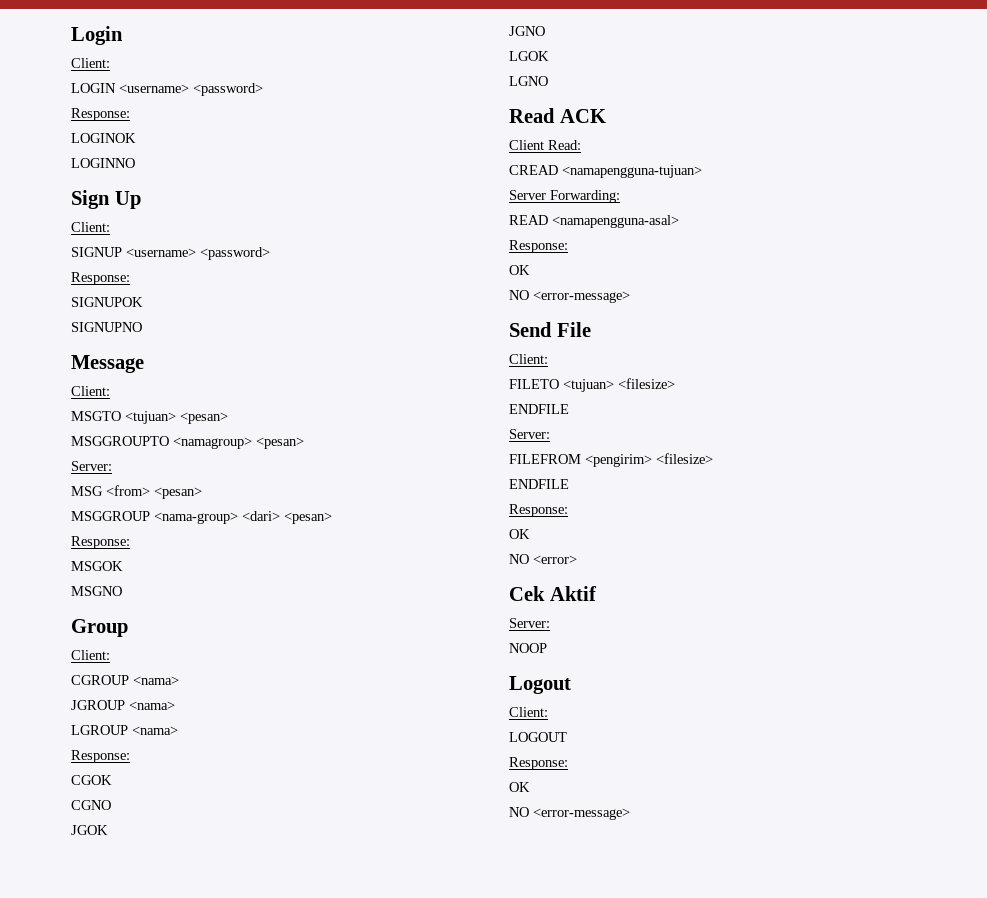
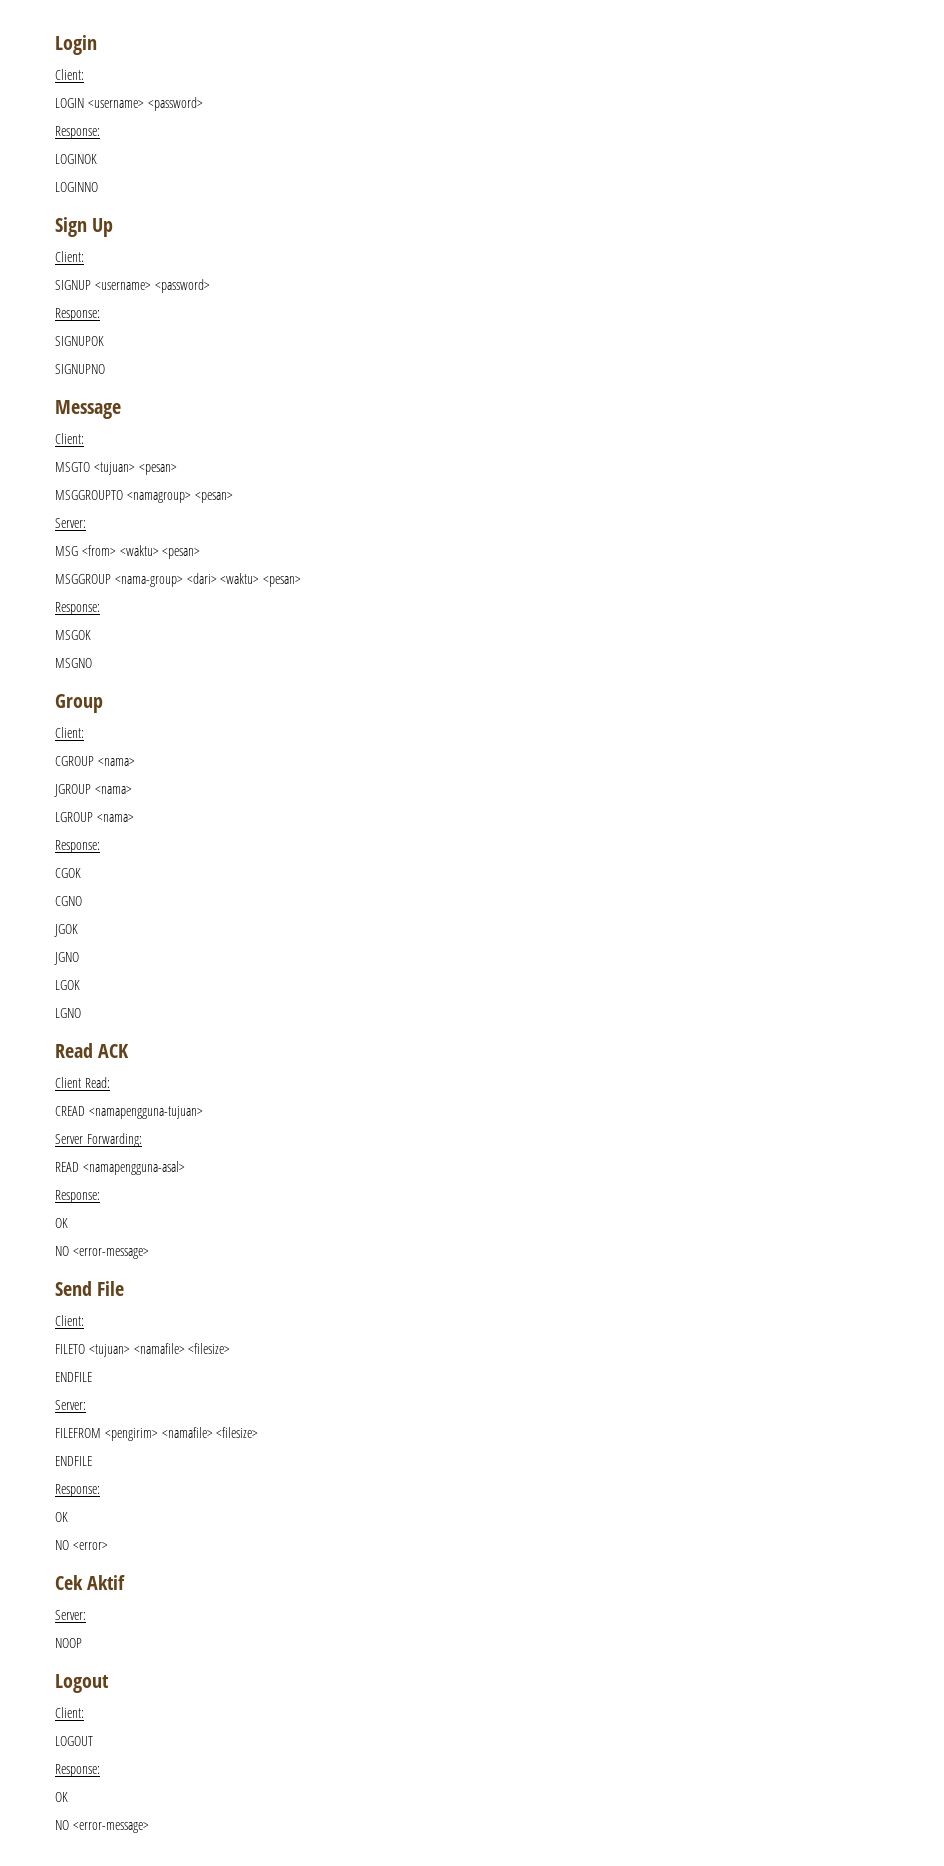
- MSG <from> <pesan>
+ MSG <from> <waktu> <pesan>
- MSGGROUP <nama-group> <dari> <pesan>
+ MSGGROUP <nama-group> <dari> <waktu> <pesan>
- FILETO <tujuan> <filesize>
+ FILETO <tujuan> <namafile> <filesize>
- FILEFROM <pengirim> <filesize>
+ FILEFROM <pengirim> <namafile> <filesize>

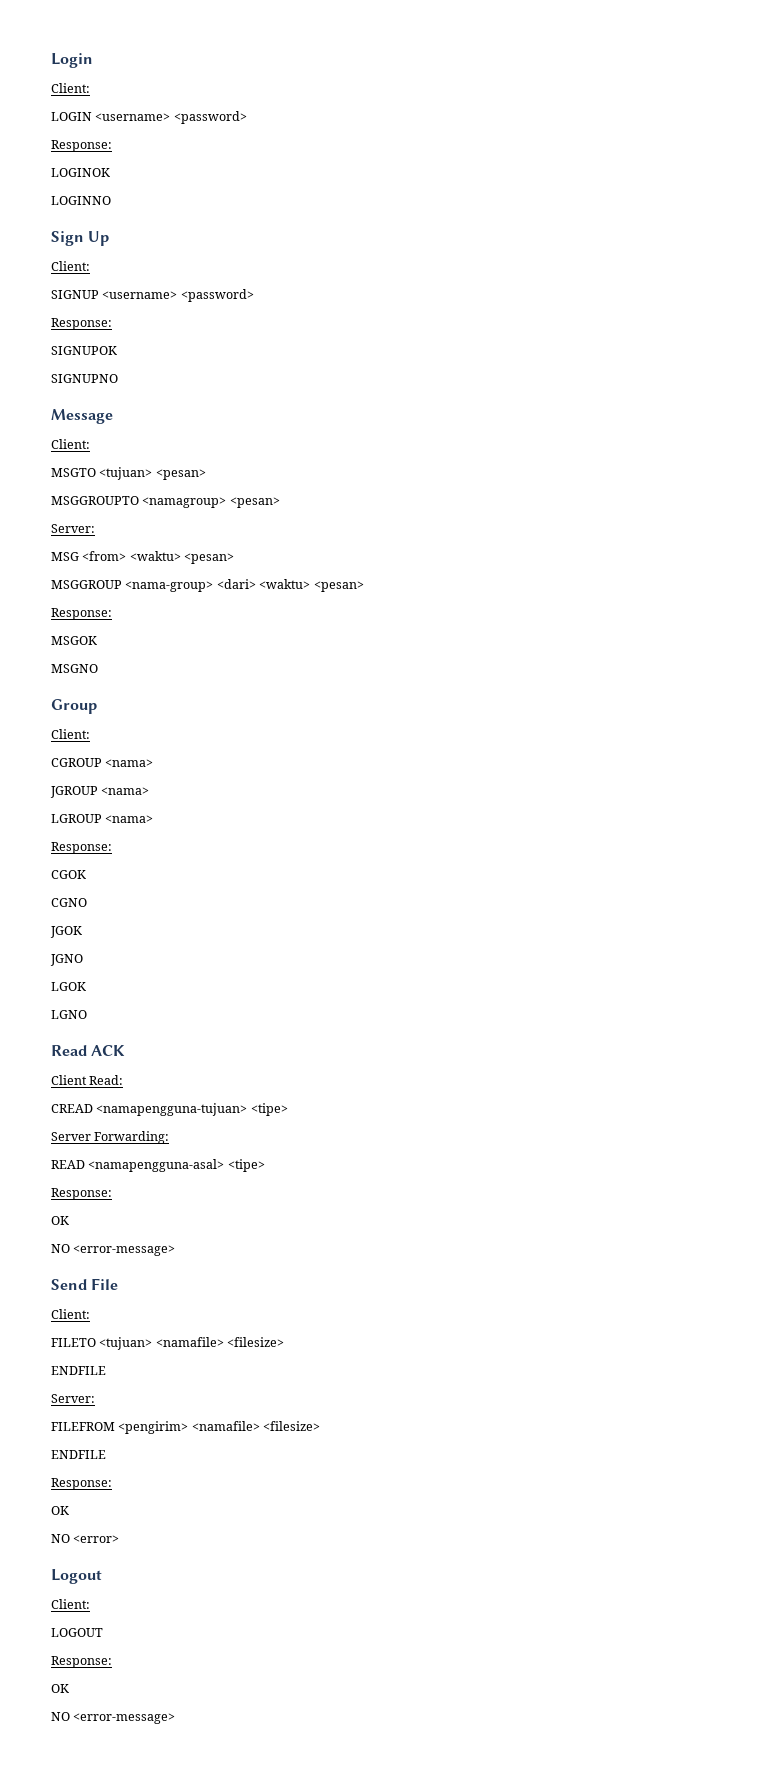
- CREAD <namapengguna-tujuan>
+ CREAD <namapengguna-tujuan> <tipe>
- READ <namapengguna-asal>
+ READ <namapengguna-asal> <tipe>
- Cek Aktif
- Server:
- NOOP

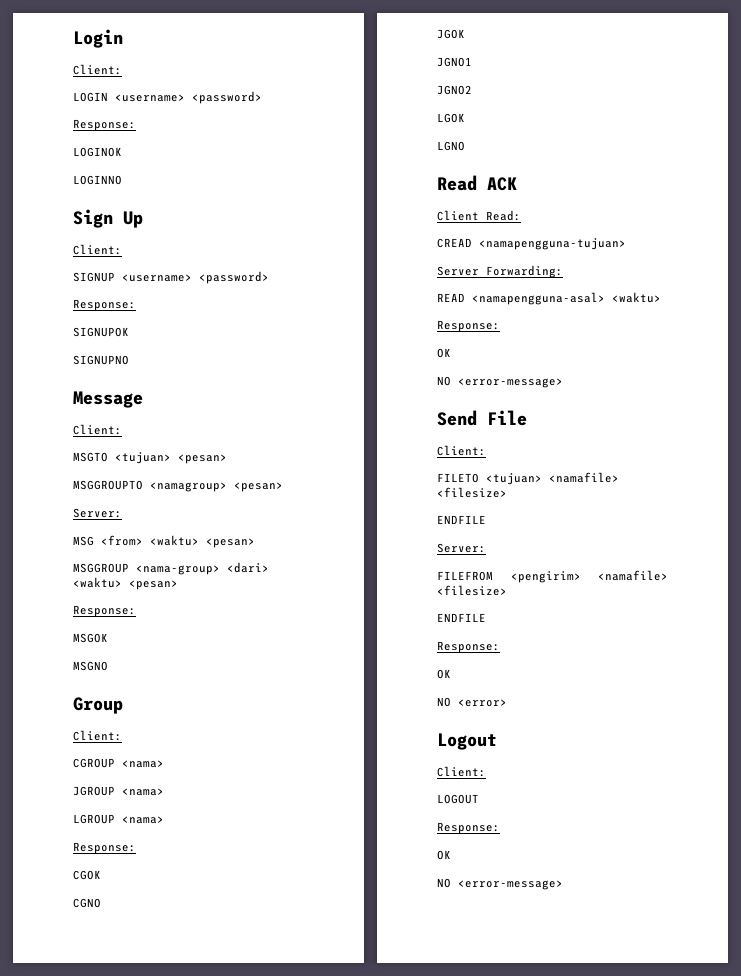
- JGNO
+ JGNO1
+ JGNO2
- CREAD <namapengguna-tujuan> <tipe>
+ CREAD <namapengguna-tujuan>
- READ <namapengguna-asal> <tipe>
+ READ <namapengguna-asal> <waktu>

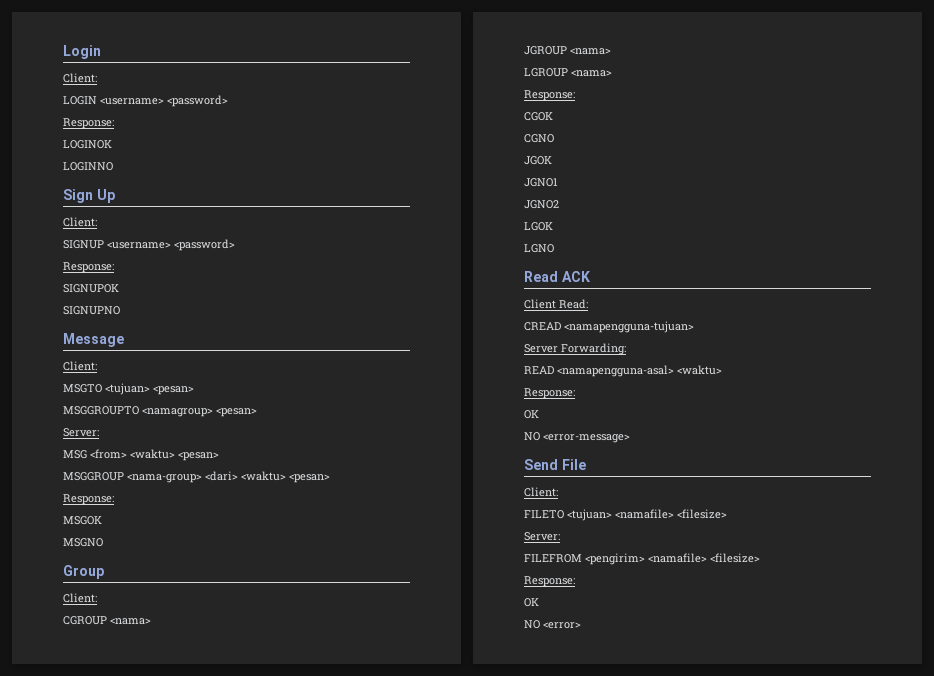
  FILETO <tujuan> <namafile> <filesize>
- ENDFILE
  FILEFROM <pengirim> <namafile> <filesize>
- ENDFILE
- Logout
- Client:
- LOGOUT
- Response:
- OK
- NO <error-message>

